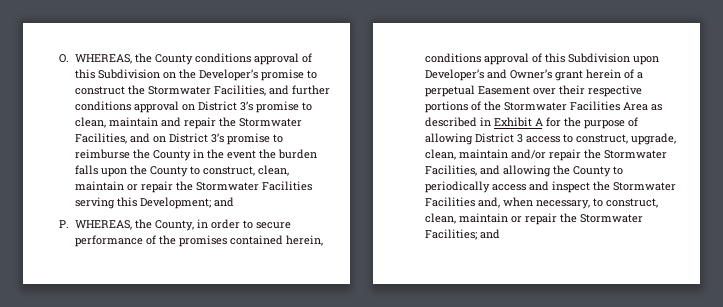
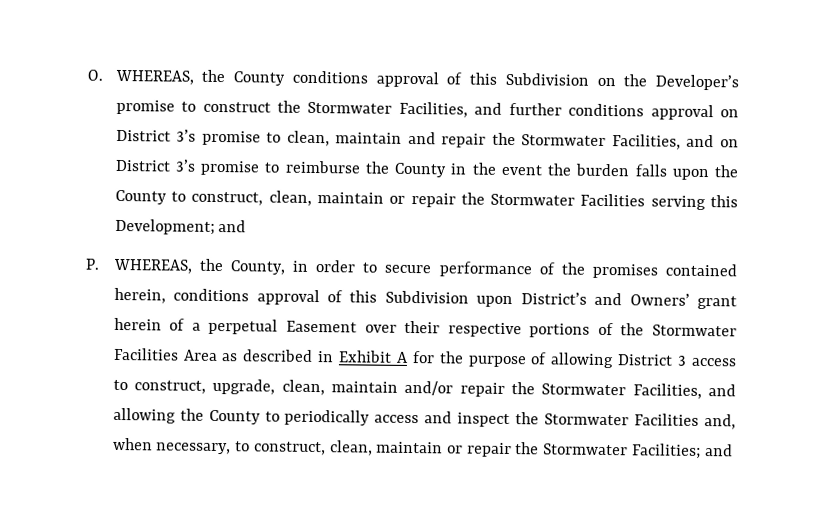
- P. WHEREAS, the County, in order to secure performance of the promises contained herein, conditions approval of this Subdivision upon Developer’s and Owner’s grant herein of a perpetual Easement over their respective portions of the Stormwater Facilities Area as described in Exhibit A for the purpose of allowing District 3 access to construct, upgrade, clean, maintain and/or repair the Stormwater Facilities, and allowing the County to periodically access and inspect the Stormwater Facilities and, when necessary, to construct, clean, maintain or repair the Stormwater Facilities;
+ P. WHEREAS, the County, in order to secure performance of the promises contained herein, conditions approval of this Subdivision upon District’s and Owners’ grant herein of a perpetual Easement over their respective portions of the Stormwater Facilities Area as described in Exhibit A for the purpose of allowing District 3 access to construct, upgrade, clean, maintain and/or repair the Stormwater Facilities, and allowing the County to periodically access and inspect the Stormwater Facilities and, when necessary, to construct, clean, maintain or repair the Stormwater Facilities;

